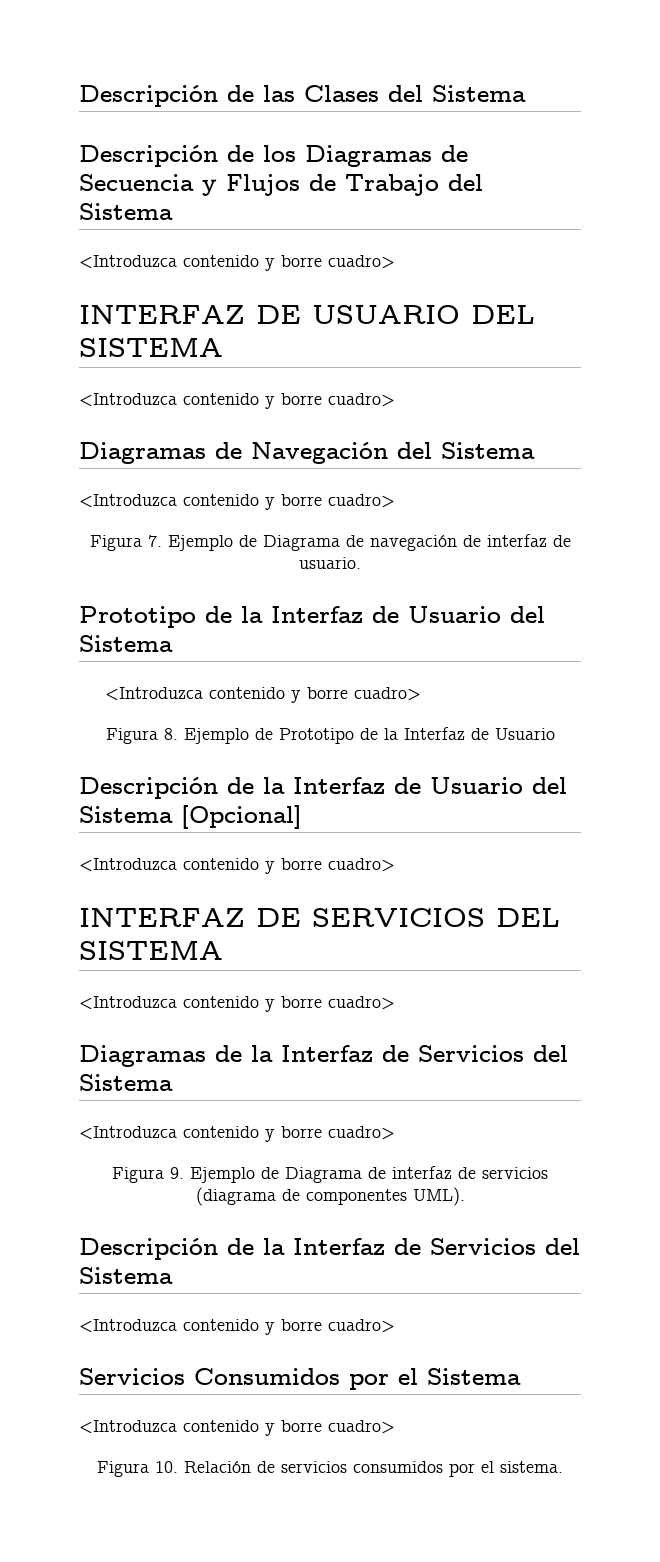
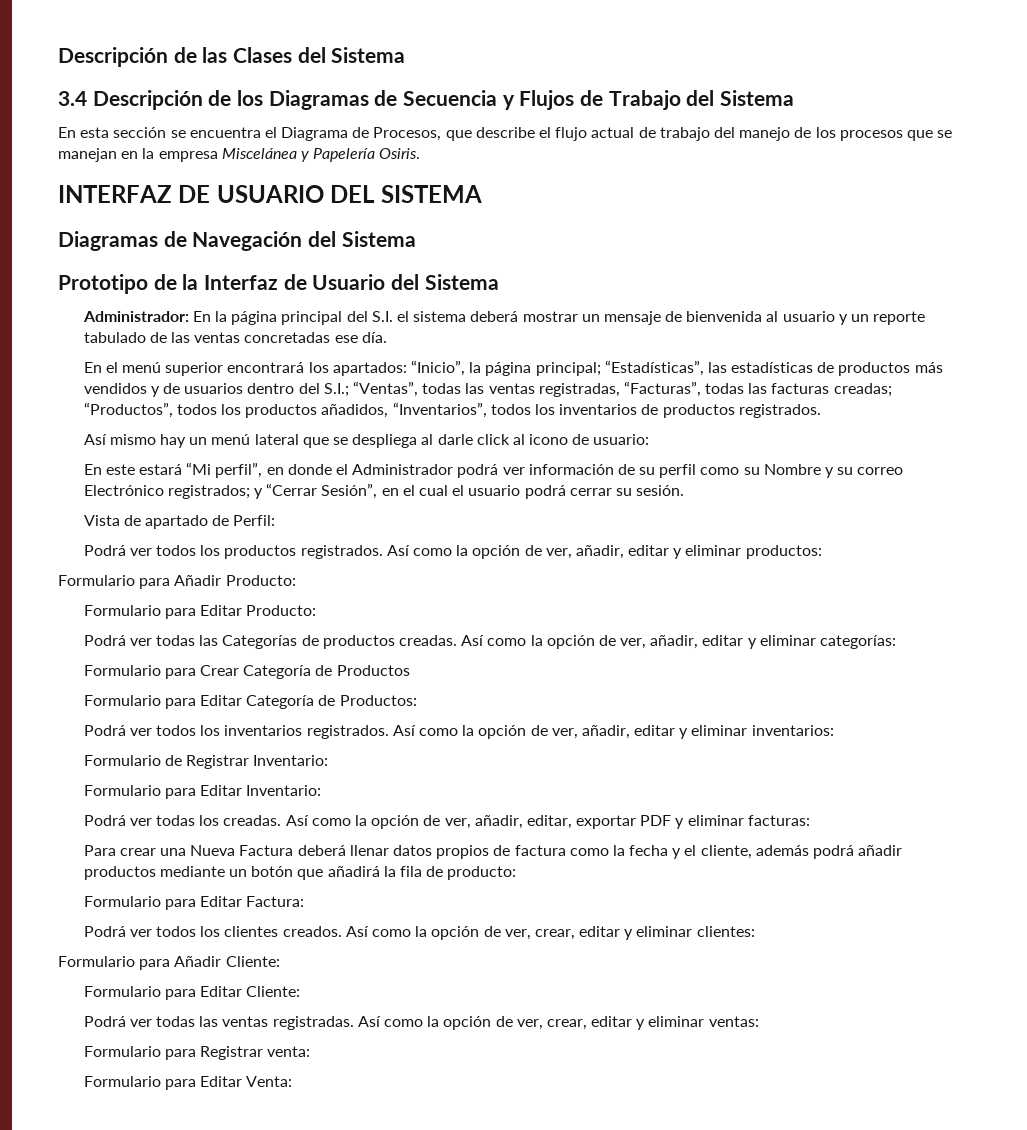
- Descripción de los Diagramas de Secuencia y Flujos de Trabajo del Sistema
- <Introduzca contenido y borre cuadro>
+ 3.4 Descripción de los Diagramas de Secuencia y Flujos de Trabajo del Sistema
+ En esta sección se encuentra el Diagrama de Procesos, que describe el flujo actual de trabajo del manejo de los procesos que se manejan en la empresa Miscelánea y Papelería Osiris.
  INTERFAZ DE USUARIO DEL SISTEMA
- <Introduzca contenido y borre cuadro>
  Diagramas de Navegación del Sistema
- <Introduzca contenido y borre cuadro>
- Figura 7. Ejemplo de Diagrama de navegación de interfaz de usuario.
  Prototipo de la Interfaz de Usuario del Sistema
- <Introduzca contenido y borre cuadro>
- Figura 8. Ejemplo de Prototipo de la Interfaz de Usuario
- Descripción de la Interfaz de Usuario del Sistema [Opcional]
- <Introduzca contenido y borre cuadro>
- INTERFAZ DE SERVICIOS DEL SISTEMA
- <Introduzca contenido y borre cuadro>
- Diagramas de la Interfaz de Servicios del Sistema
- <Introduzca contenido y borre cuadro>
- Figura 9. Ejemplo de Diagrama de interfaz de servicios (diagrama de componentes UML).
- Descripción de la Interfaz de Servicios del Sistema
- <Introduzca contenido y borre cuadro>
- Servicios Consumidos por el Sistema
- <Introduzca contenido y borre cuadro>
- Figura 10. Relación de servicios consumidos por el sistema.
+ Administrador: En la página principal del S.I. el sistema deberá mostrar un mensaje de bienvenida al usuario y un reporte tabulado de las ventas concretadas ese día.
+ En el menú superior encontrará los apartados: “Inicio”, la página principal; “Estadísticas”, las estadísticas de productos más vendidos y de usuarios dentro del S.I.; “Ventas”, todas las ventas registradas, “Facturas”, todas las facturas creadas; “Productos”, todos los productos añadidos, “Inventarios”, todos los inventarios de productos registrados.
+ Así mismo hay un menú lateral que se despliega al darle click al icono de usuario:
+ En este estará “Mi perfil”, en donde el Administrador podrá ver información de su perfil como su Nombre y su correo Electrónico registrados; y “Cerrar Sesión”, en el cual el usuario podrá cerrar su sesión.
+ Vista de apartado de Perfil:
+ Podrá ver todos los productos registrados. Así como la opción de ver, añadir, editar y eliminar productos:
+ Formulario para Añadir Producto:
+ Formulario para Editar Producto:
+ Podrá ver todas las Categorías de productos creadas. Así como la opción de ver, añadir, editar y eliminar categorías:
+ Formulario para Crear Categoría de Productos
+ Formulario para Editar Categoría de Productos:
+ Podrá ver todos los inventarios registrados. Así como la opción de ver, añadir, editar y eliminar inventarios:
+ Formulario de Registrar Inventario:
+ Formulario para Editar Inventario:
+ Podrá ver todas los creadas. Así como la opción de ver, añadir, editar, exportar PDF y eliminar facturas:
+ Para crear una Nueva Factura deberá llenar datos propios de factura como la fecha y el cliente, además podrá añadir productos mediante un botón que añadirá la fila de producto:
+ Formulario para Editar Factura:
+ Podrá ver todos los clientes creados. Así como la opción de ver, crear, editar y eliminar clientes:
+ Formulario para Añadir Cliente:
+ Formulario para Editar Cliente:
+ Podrá ver todas las ventas registradas. Así como la opción de ver, crear, editar y eliminar ventas:
+ Formulario para Registrar venta:
+ Formulario para Editar Venta:

